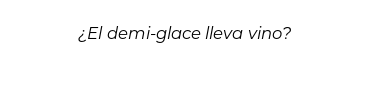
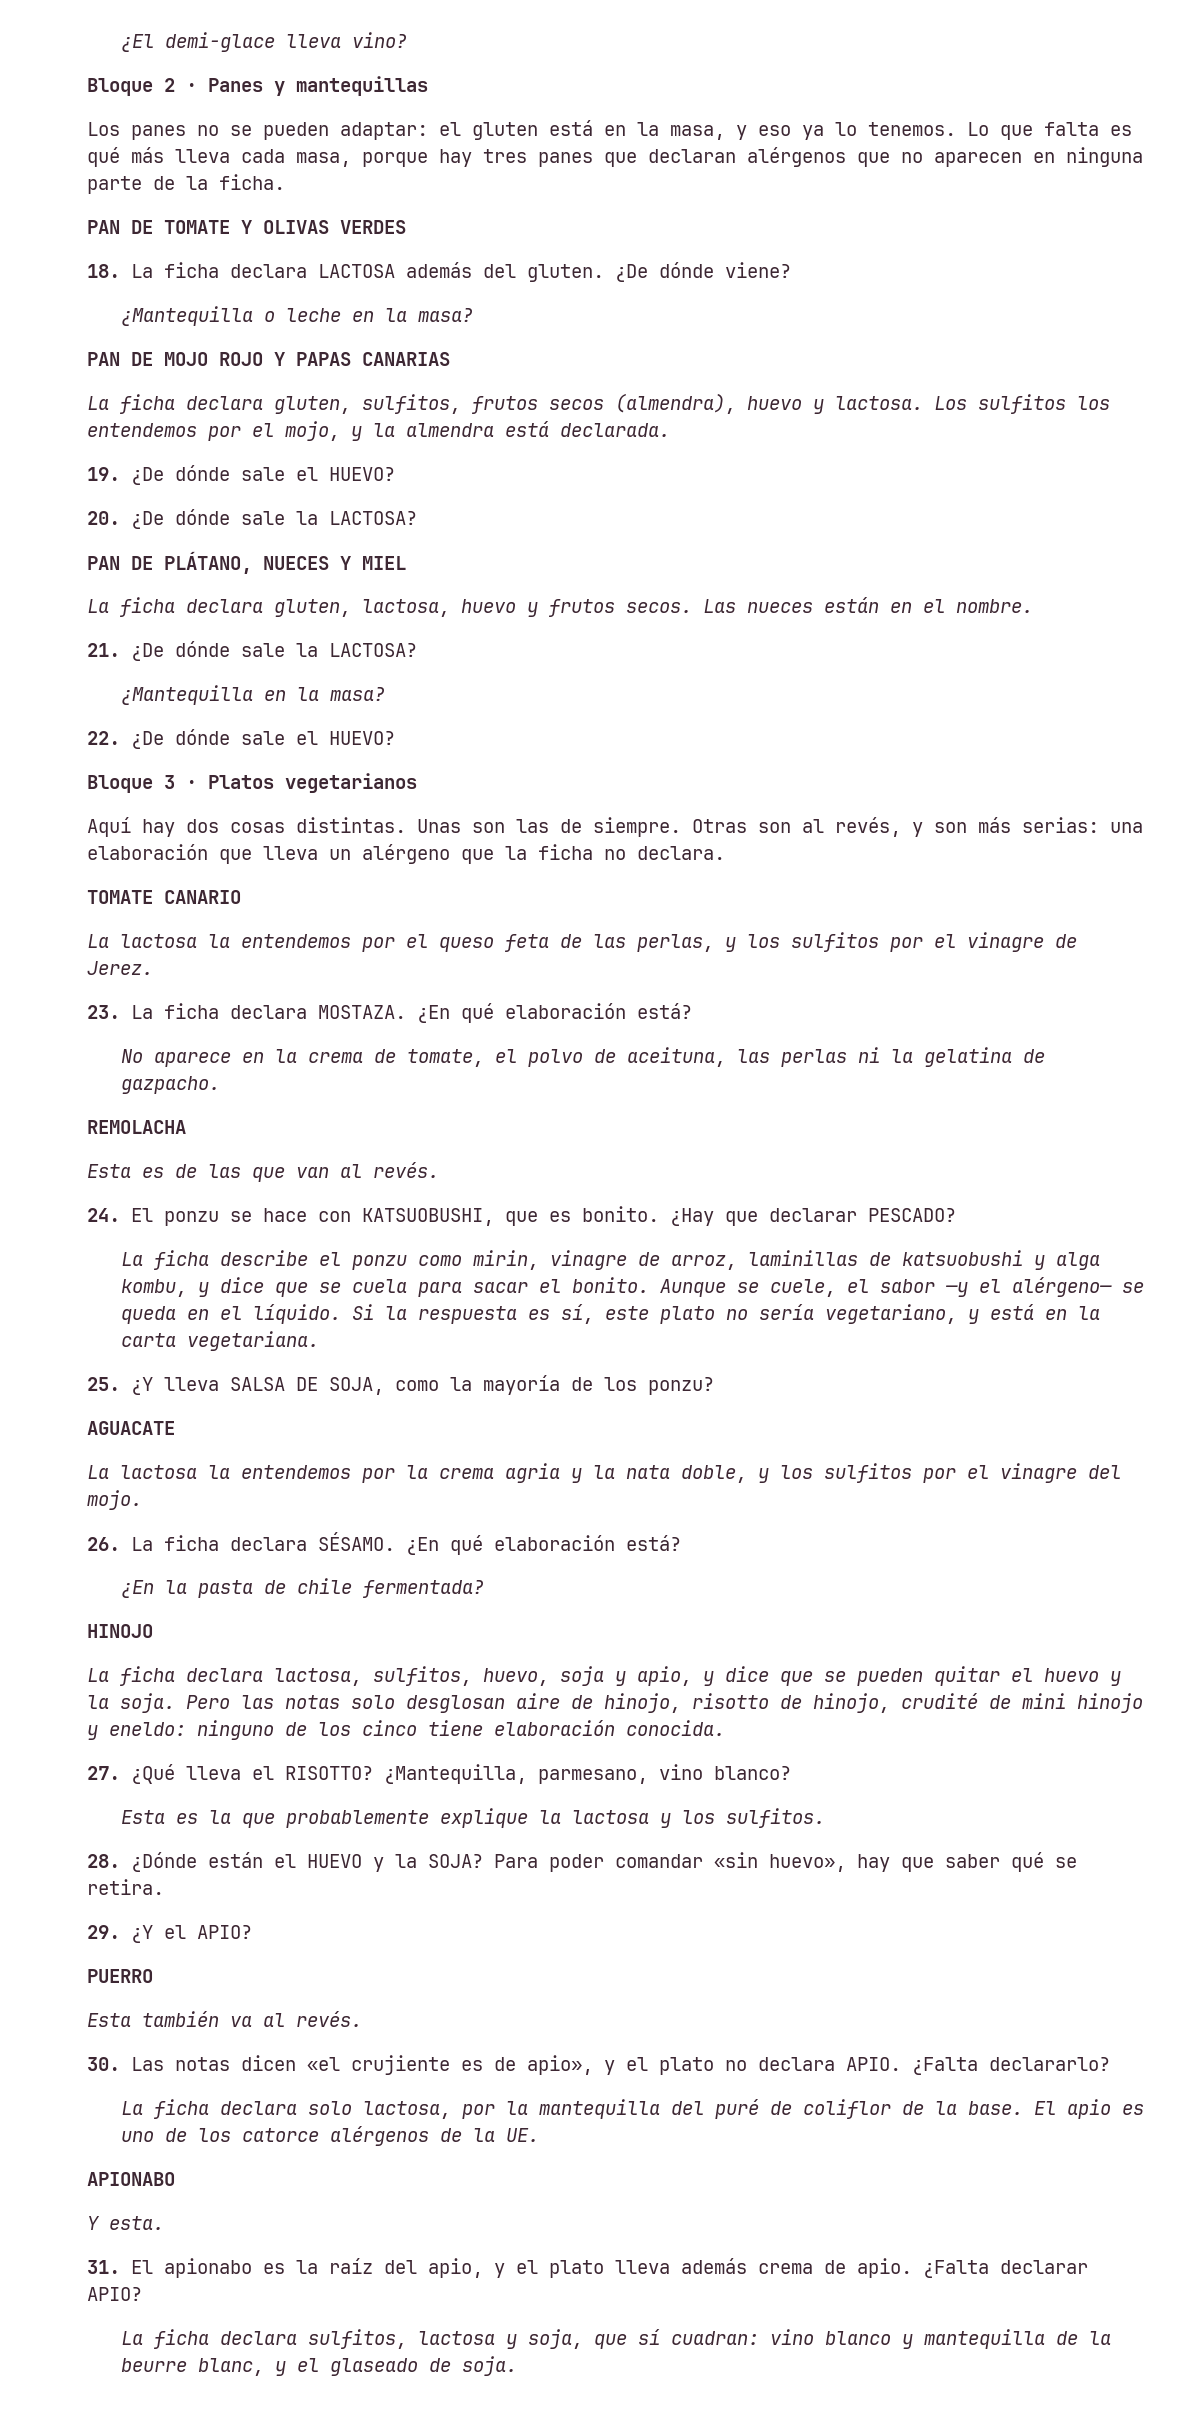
+ Bloque 2 · Panes y mantequillas
+ Los panes no se pueden adaptar: el gluten está en la masa, y eso ya lo tenemos. Lo que falta es qué más lleva cada masa, porque hay tres panes que declaran alérgenos que no aparecen en ninguna parte de la ficha.
+ PAN DE TOMATE Y OLIVAS VERDES
+ 18. La ficha declara LACTOSA además del gluten. ¿De dónde viene?
+ ¿Mantequilla o leche en la masa?
+ PAN DE MOJO ROJO Y PAPAS CANARIAS
+ La ficha declara gluten, sulfitos, frutos secos (almendra), huevo y lactosa. Los sulfitos los entendemos por el mojo, y la almendra está declarada.
+ 19. ¿De dónde sale el HUEVO?
+ 20. ¿De dónde sale la LACTOSA?
+ PAN DE PLÁTANO, NUECES Y MIEL
+ La ficha declara gluten, lactosa, huevo y frutos secos. Las nueces están en el nombre.
+ 21. ¿De dónde sale la LACTOSA?
+ ¿Mantequilla en la masa?
+ 22. ¿De dónde sale el HUEVO?
+ Bloque 3 · Platos vegetarianos
+ Aquí hay dos cosas distintas. Unas son las de siempre. Otras son al revés, y son más serias: una elaboración que lleva un alérgeno que la ficha no declara.
+ TOMATE CANARIO
+ La lactosa la entendemos por el queso feta de las perlas, y los sulfitos por el vinagre de Jerez.
+ 23. La ficha declara MOSTAZA. ¿En qué elaboración está?
+ No aparece en la crema de tomate, el polvo de aceituna, las perlas ni la gelatina de gazpacho.
+ REMOLACHA
+ Esta es de las que van al revés.
+ 24. El ponzu se hace con KATSUOBUSHI, que es bonito. ¿Hay que declarar PESCADO?
+ La ficha describe el ponzu como mirin, vinagre de arroz, laminillas de katsuobushi y alga kombu, y dice que se cuela para sacar el bonito. Aunque se cuele, el sabor —y el alérgeno— se queda en el líquido. Si la respuesta es sí, este plato no sería vegetariano, y está en la carta vegetariana.
+ 25. ¿Y lleva SALSA DE SOJA, como la mayoría de los ponzu?
+ AGUACATE
+ La lactosa la entendemos por la crema agria y la nata doble, y los sulfitos por el vinagre del mojo.
+ 26. La ficha declara SÉSAMO. ¿En qué elaboración está?
+ ¿En la pasta de chile fermentada?
+ HINOJO
+ La ficha declara lactosa, sulfitos, huevo, soja y apio, y dice que se pueden quitar el huevo y la soja. Pero las notas solo desglosan aire de hinojo, risotto de hinojo, crudité de mini hinojo y eneldo: ninguno de los cinco tiene elaboración conocida.
+ 27. ¿Qué lleva el RISOTTO? ¿Mantequilla, parmesano, vino blanco?
+ Esta es la que probablemente explique la lactosa y los sulfitos.
+ 28. ¿Dónde están el HUEVO y la SOJA? Para poder comandar «sin huevo», hay que saber qué se retira.
+ 29. ¿Y el APIO?
+ PUERRO
+ Esta también va al revés.
+ 30. Las notas dicen «el crujiente es de apio», y el plato no declara APIO. ¿Falta declararlo?
+ La ficha declara solo lactosa, por la mantequilla del puré de coliflor de la base. El apio es uno de los catorce alérgenos de la UE.
+ APIONABO
+ Y esta.
+ 31. El apionabo es la raíz del apio, y el plato lleva además crema de apio. ¿Falta declarar APIO?
+ La ficha declara sulfitos, lactosa y soja, que sí cuadran: vino blanco y mantequilla de la beurre blanc, y el glaseado de soja.

